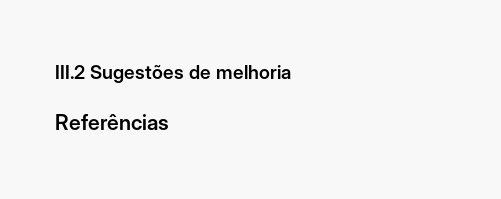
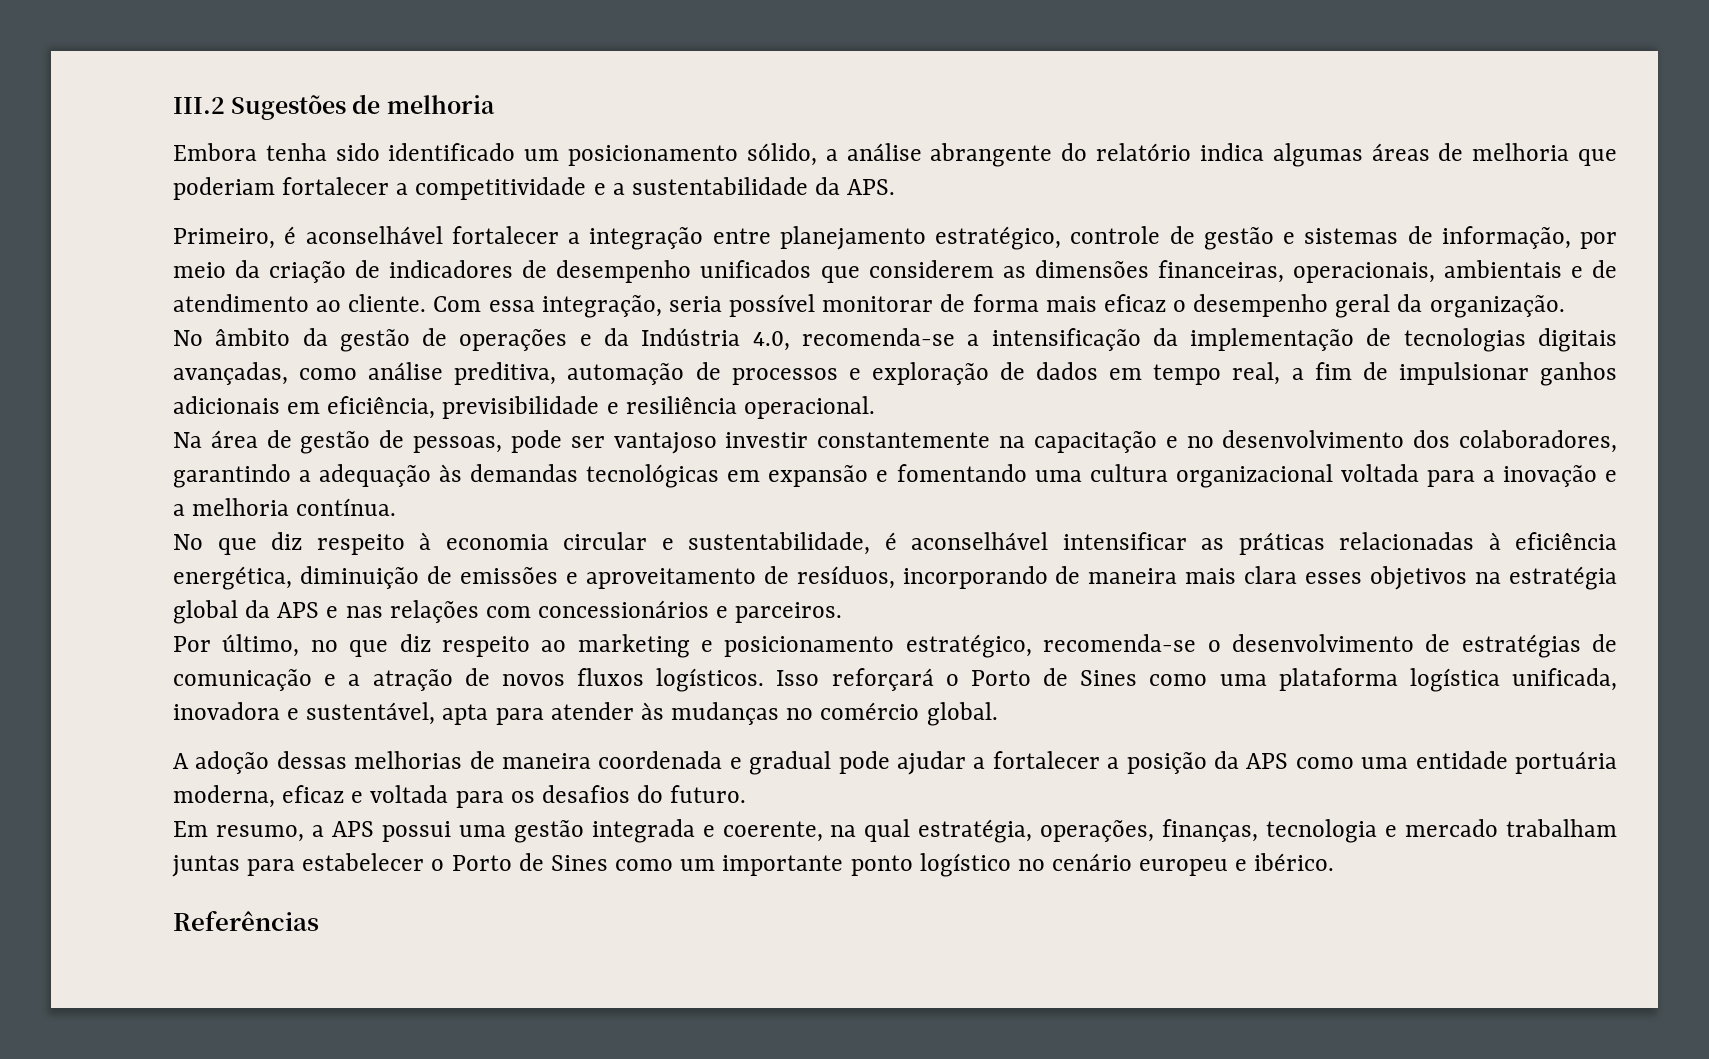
+ Embora tenha sido identificado um posicionamento sólido, a análise abrangente do relatório indica algumas áreas de melhoria que poderiam fortalecer a competitividade e a sustentabilidade da APS.
+ Primeiro, é aconselhável fortalecer a integração entre planejamento estratégico, controle de gestão e sistemas de informação, por meio da criação de indicadores de desempenho unificados que considerem as dimensões financeiras, operacionais, ambientais e de atendimento ao cliente. Com essa integração, seria possível monitorar de forma mais eficaz o desempenho geral da organização.
+ No âmbito da gestão de operações e da Indústria 4.0, recomenda-se a intensificação da implementação de tecnologias digitais avançadas, como análise preditiva, automação de processos e exploração de dados em tempo real, a fim de impulsionar ganhos adicionais em eficiência, previsibilidade e resiliência operacional.
+ Na área de gestão de pessoas, pode ser vantajoso investir constantemente na capacitação e no desenvolvimento dos colaboradores, garantindo a adequação às demandas tecnológicas em expansão e fomentando uma cultura organizacional voltada para a inovação e a melhoria contínua.
+ No que diz respeito à economia circular e sustentabilidade, é aconselhável intensificar as práticas relacionadas à eficiência energética, diminuição de emissões e aproveitamento de resíduos, incorporando de maneira mais clara esses objetivos na estratégia global da APS e nas relações com concessionários e parceiros.
+ Por último, no que diz respeito ao marketing e posicionamento estratégico, recomenda-se o desenvolvimento de estratégias de comunicação e a atração de novos fluxos logísticos. Isso reforçará o Porto de Sines como uma plataforma logística unificada, inovadora e sustentável, apta para atender às mudanças no comércio global.
+ A adoção dessas melhorias de maneira coordenada e gradual pode ajudar a fortalecer a posição da APS como uma entidade portuária moderna, eficaz e voltada para os desafios do futuro.
+ Em resumo, a APS possui uma gestão integrada e coerente, na qual estratégia, operações, finanças, tecnologia e mercado trabalham juntas para estabelecer o Porto de Sines como um importante ponto logístico no cenário europeu e ibérico.

